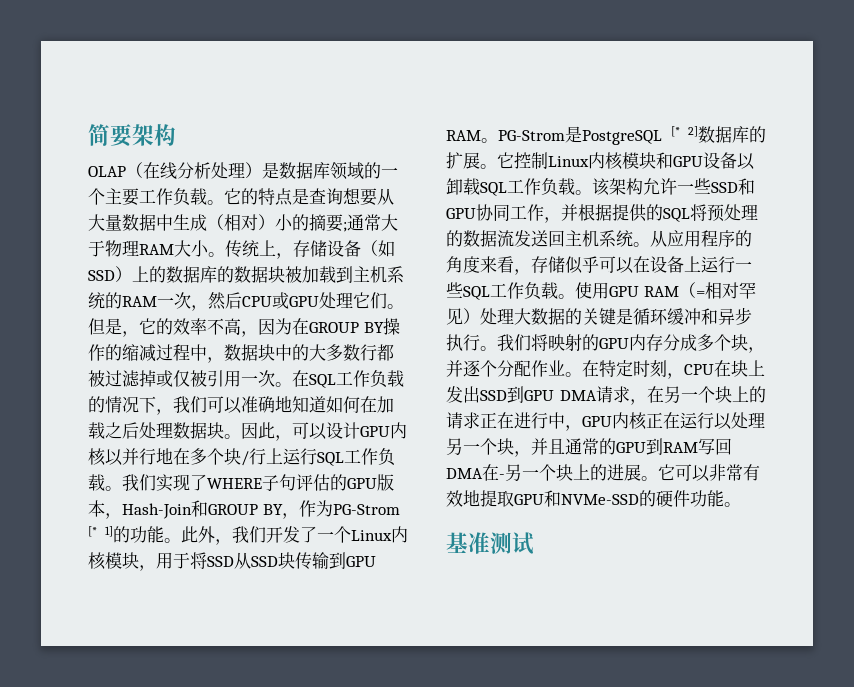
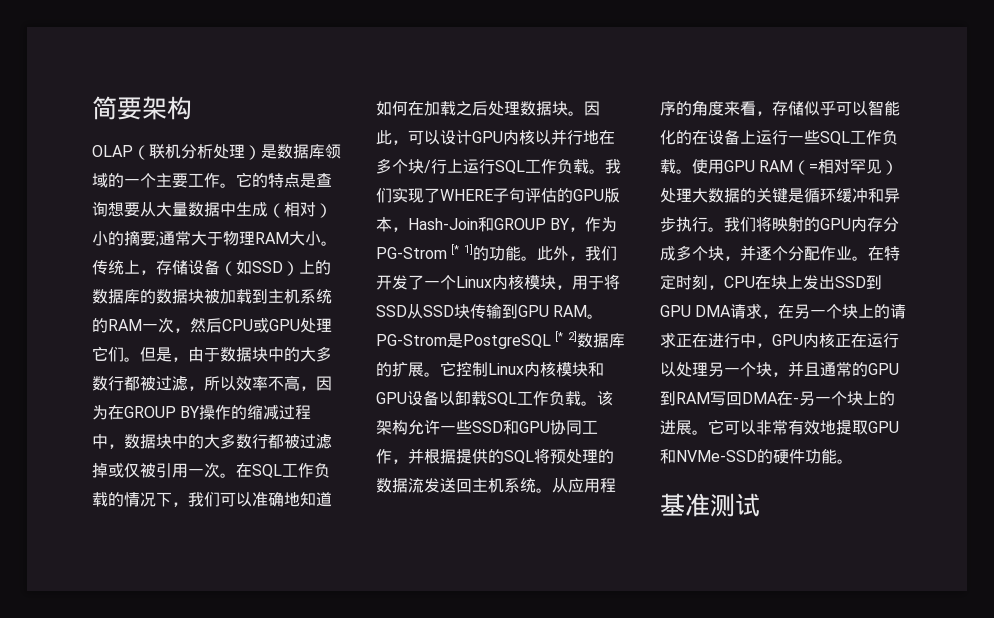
- OLAP（在线分析处理）是数据库领域的一个主要工作负载。
+ OLAP（联机分析处理）是数据库领域的一个主要工作。
- 但是，它的效率不高，因为在GROUP BY操作的缩减过程中，数据块中的大多数行都被过滤掉或仅被引用一次。
+ 但是，由于数据块中的大多数行都被过滤，所以效率不高，因为在GROUP BY操作的缩减过程中，数据块中的大多数行都被过滤掉或仅被引用一次。
- 从应用程序的角度来看，存储似乎可以在设备上运行一些SQL工作负载。
+ 从应用程序的角度来看，存储似乎可以智能化的在设备上运行一些SQL工作负载。

